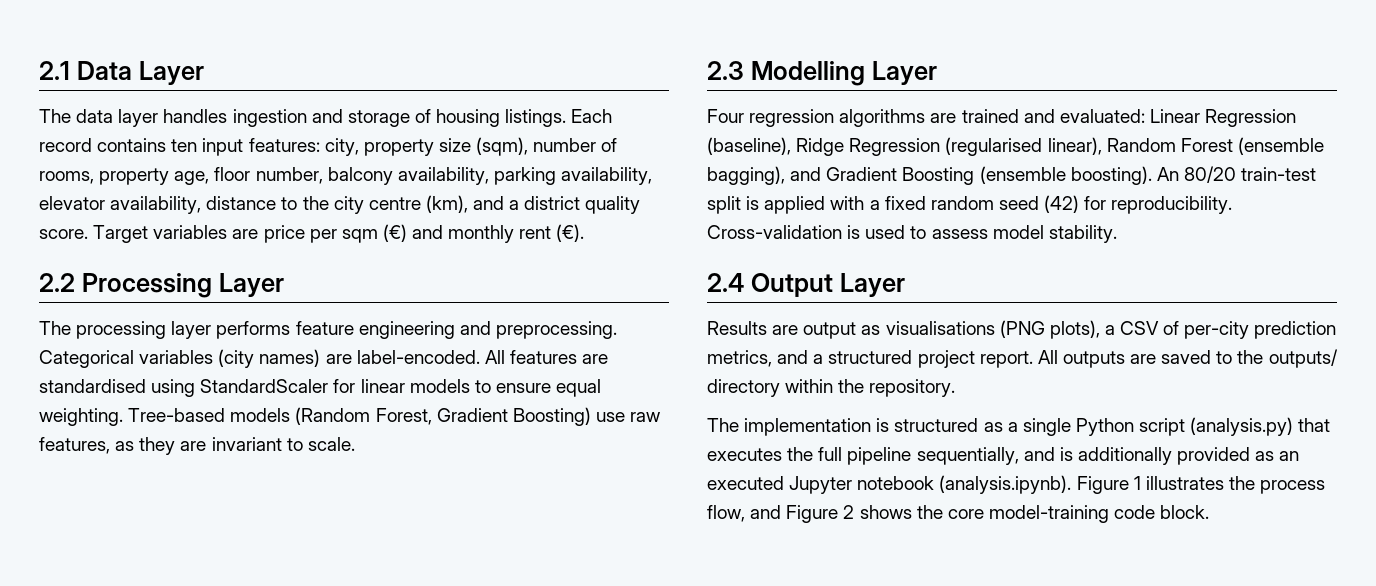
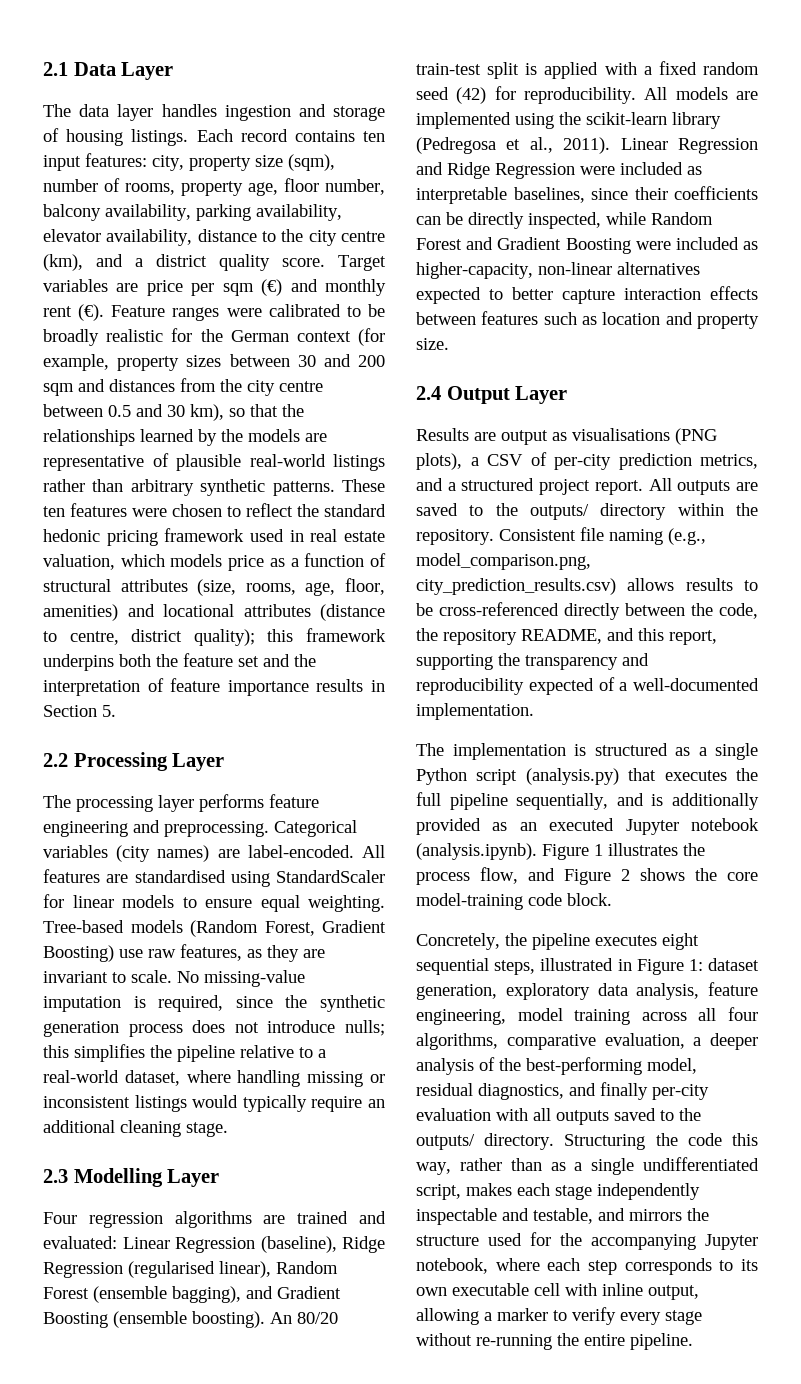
+ Feature ranges were calibrated to be broadly realistic for the German context (for example, property sizes between 30 and 200 sqm and distances from the city centre between 0.5 and 30 km), so that the relationships learned by the models are representative of plausible real-world listings rather than arbitrary synthetic patterns. These ten features were chosen to reflect the standard hedonic pricing framework used in real estate valuation, which models price as a function of structural attributes (size, rooms, age, floor, amenities) and locational attributes (distance to centre, district quality); this framework underpins both the feature set and the interpretation of feature importance results in Section 5.
+ No missing-value imputation is required, since the synthetic generation process does not introduce nulls; this simplifies the pipeline relative to a real-world dataset, where handling missing or inconsistent listings would typically require an additional cleaning stage.
- Cross-validation is used to assess model stability.
+ All models are implemented using the scikit-learn library (Pedregosa et al., 2011). Linear Regression and Ridge Regression were included as interpretable baselines, since their coefficients can be directly inspected, while Random Forest and Gradient Boosting were included as higher-capacity, non-linear alternatives expected to better capture interaction effects between features such as location and property size.
+ Consistent file naming (e.g., model_comparison.png, city_prediction_results.csv) allows results to be cross-referenced directly between the code, the repository README, and this report, supporting the transparency and reproducibility expected of a well-documented implementation.
+ Concretely, the pipeline executes eight sequential steps, illustrated in Figure 1: dataset generation, exploratory data analysis, feature engineering, model training across all four algorithms, comparative evaluation, a deeper analysis of the best-performing model, residual diagnostics, and finally per-city evaluation with all outputs saved to the outputs/ directory. Structuring the code this way, rather than as a single undifferentiated script, makes each stage independently inspectable and testable, and mirrors the structure used for the accompanying Jupyter notebook, where each step corresponds to its own executable cell with inline output, allowing a marker to verify every stage without re-running the entire pipeline.

